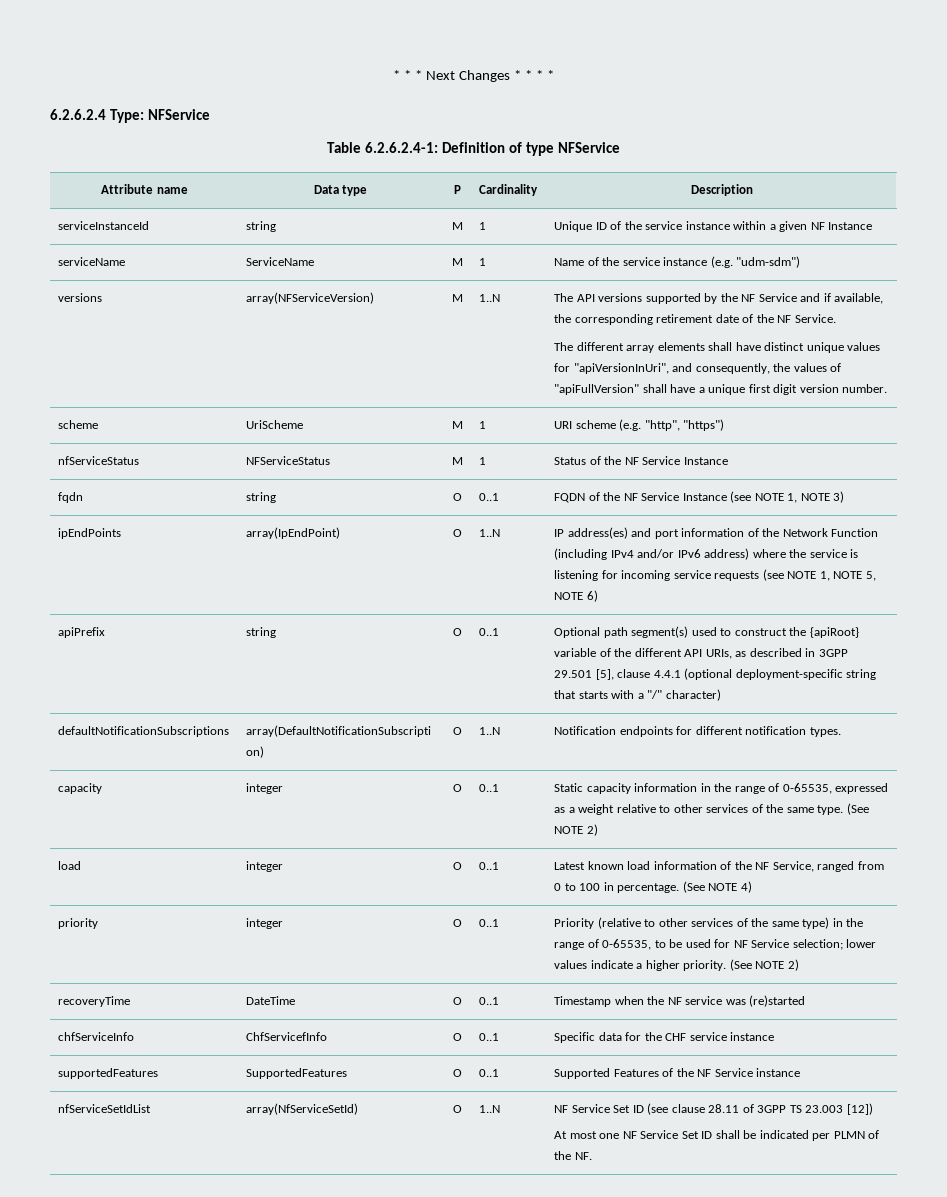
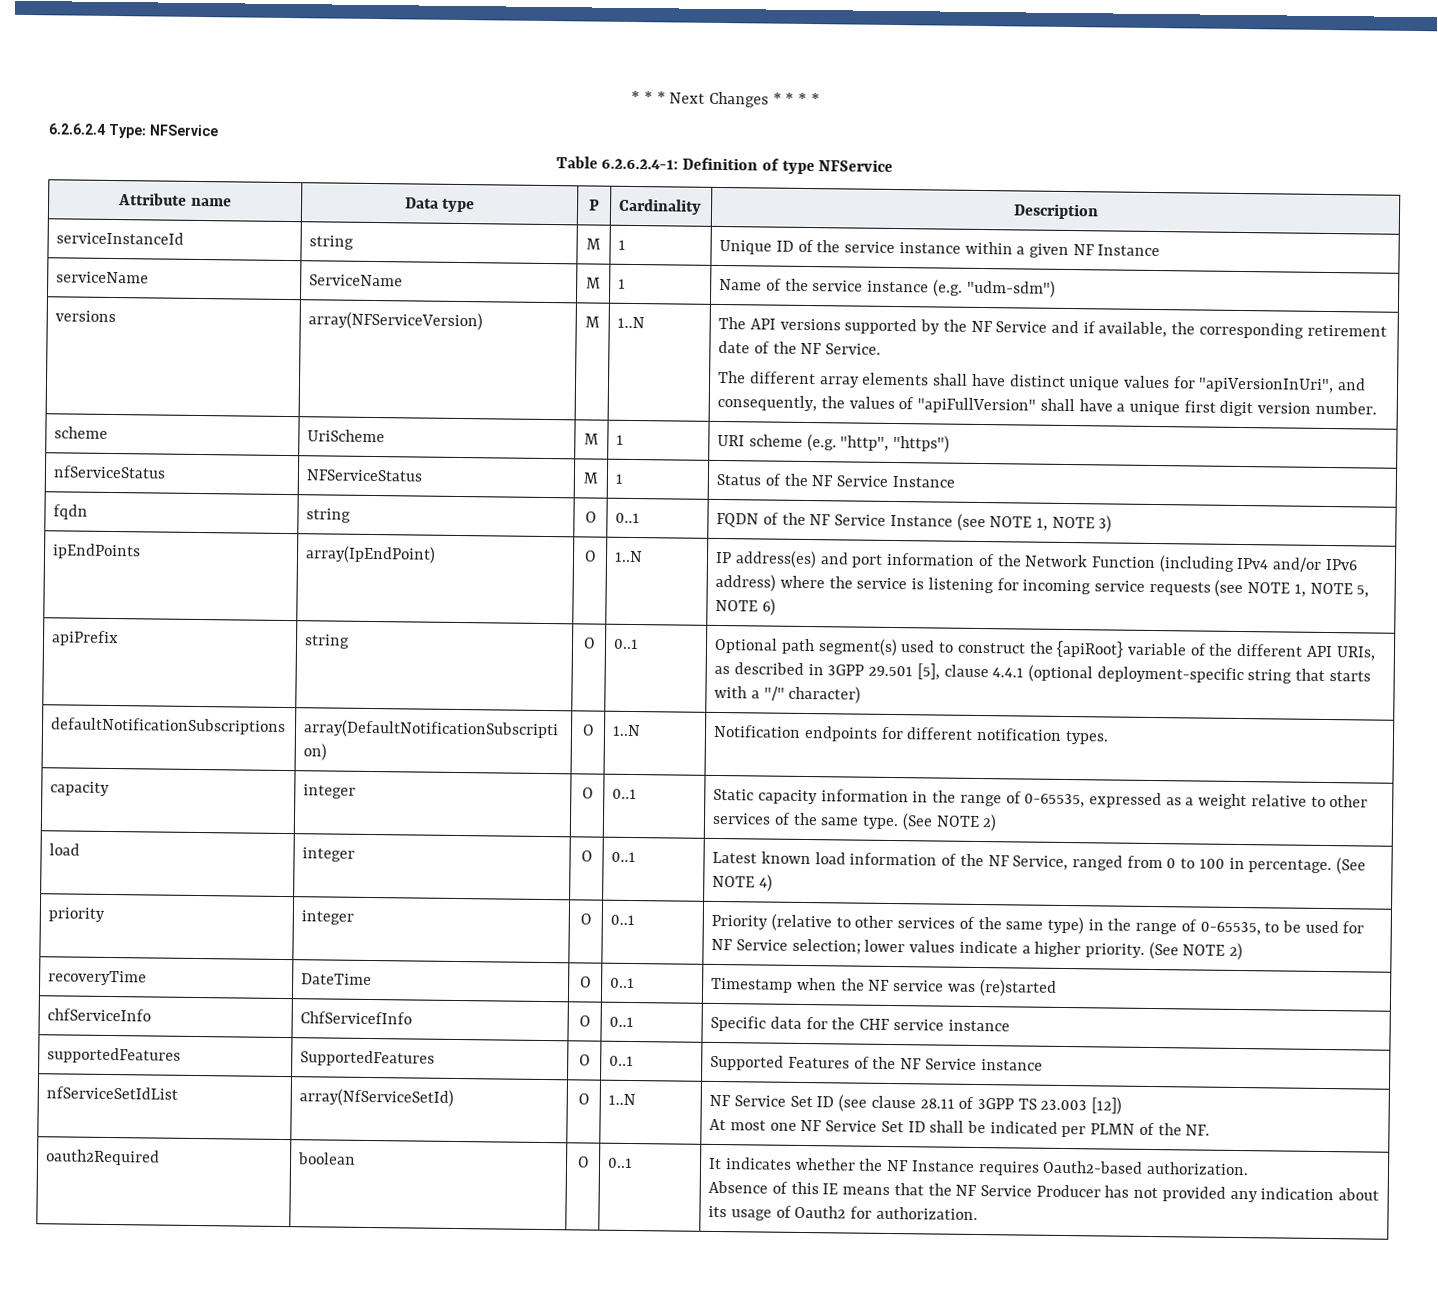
+ oauth2Required | boolean | O | 0..1 | It indicates whether the NF Instance requires Oauth2-based authorization.
+ Absence of this IE means that the NF Service Producer has not provided any indication about its usage of Oauth2 for authorization.

